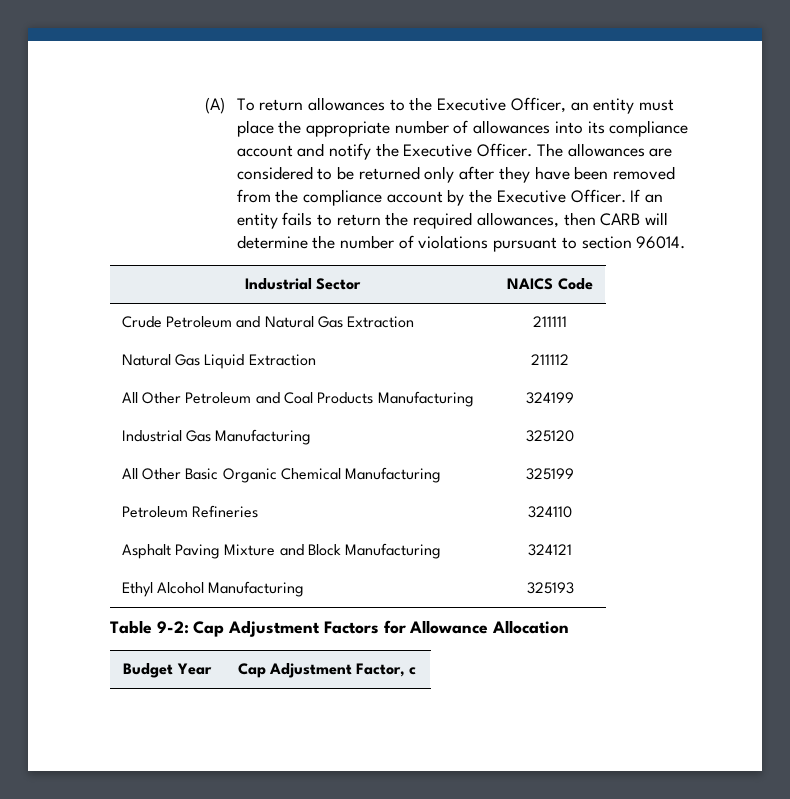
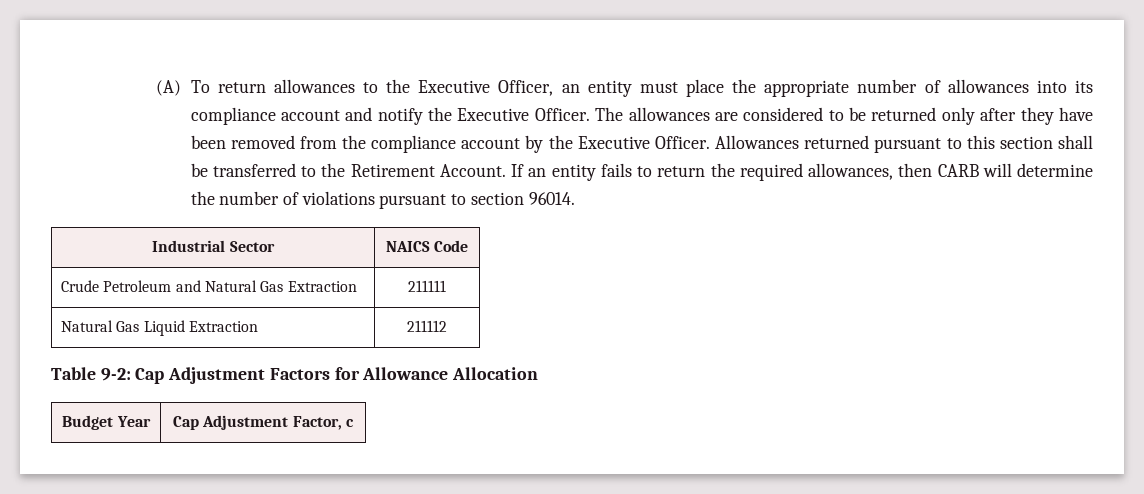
+ Allowances returned pursuant to this section shall be transferred to the Retirement Account.
- All Other Petroleum and Coal Products Manufacturing | 324199
- Industrial Gas Manufacturing | 325120
- All Other Basic Organic Chemical Manufacturing | 325199
- Petroleum Refineries | 324110
- Asphalt Paving Mixture and Block Manufacturing | 324121
- Ethyl Alcohol Manufacturing | 325193

